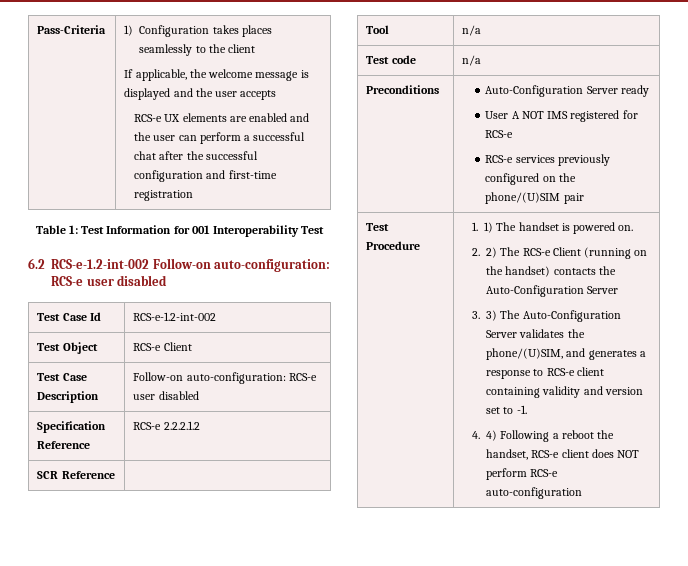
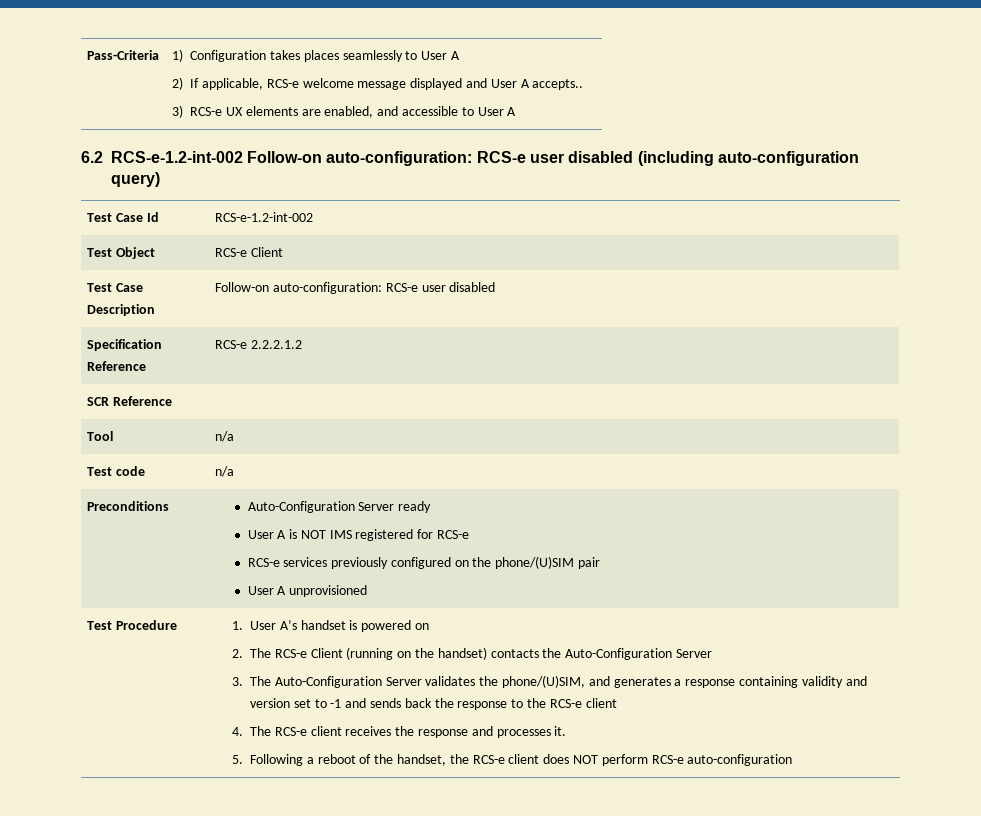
- Pass-Criteria | 1) Configuration takes places seamlessly to the client
- If applicable, the welcome message is displayed and the user accepts
- RCS-e UX elements are enabled and the user can perform a successful chat after the successful configuration and first-time registration
- Table 1: Test Information for 001 Interoperability Test
+ Pass-Criteria | 1) Configuration takes places seamlessly to User A
+ 2) If applicable, RCS-e welcome message displayed and User A accepts..
+ 3) RCS-e UX elements are enabled, and accessible to User A
- 6.2 RCS-e-1.2-int-002 Follow-on auto-configuration: RCS-e user disabled
+ 6.2 RCS-e-1.2-int-002 Follow-on auto-configuration: RCS-e user disabled (including auto-configuration query)
  Preconditions | Auto-Configuration Server ready
- User A NOT IMS registered for RCS-e
+ User A is NOT IMS registered for RCS-e
  RCS-e services previously configured on the phone/(U)SIM pair
+ User A unprovisioned
- 1. 1) The handset is powered on.
+ 1. User A’s handset is powered on
- 2. 2) The RCS-e Client (running on the handset) contacts the Auto-Configuration Server
+ 2. The RCS-e Client (running on the handset) contacts the Auto-Configuration Server
- 3. 3) The Auto-Configuration Server validates the phone/(U)SIM, and generates a response to RCS-e client containing validity and version set to -1.
- 4. 4) Following a reboot the handset, RCS-e client does NOT perform RCS-e auto-configuration
+ 3. The Auto-Configuration Server validates the phone/(U)SIM, and generates a response containing validity and version set to -1 and sends back the response to the RCS-e client
+ 4. The RCS-e client receives the response and processes it.
+ 5. Following a reboot of the handset, the RCS-e client does NOT perform RCS-e auto-configuration

